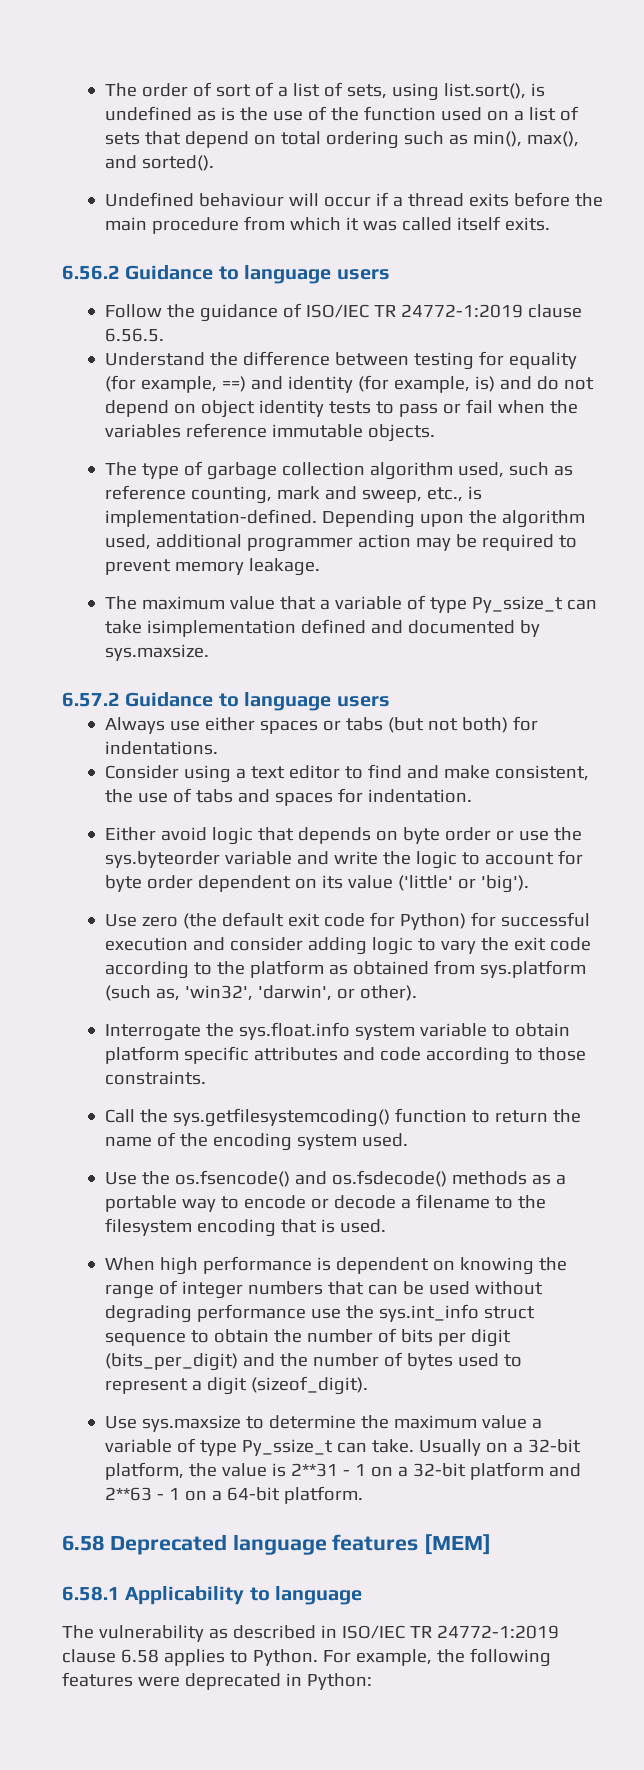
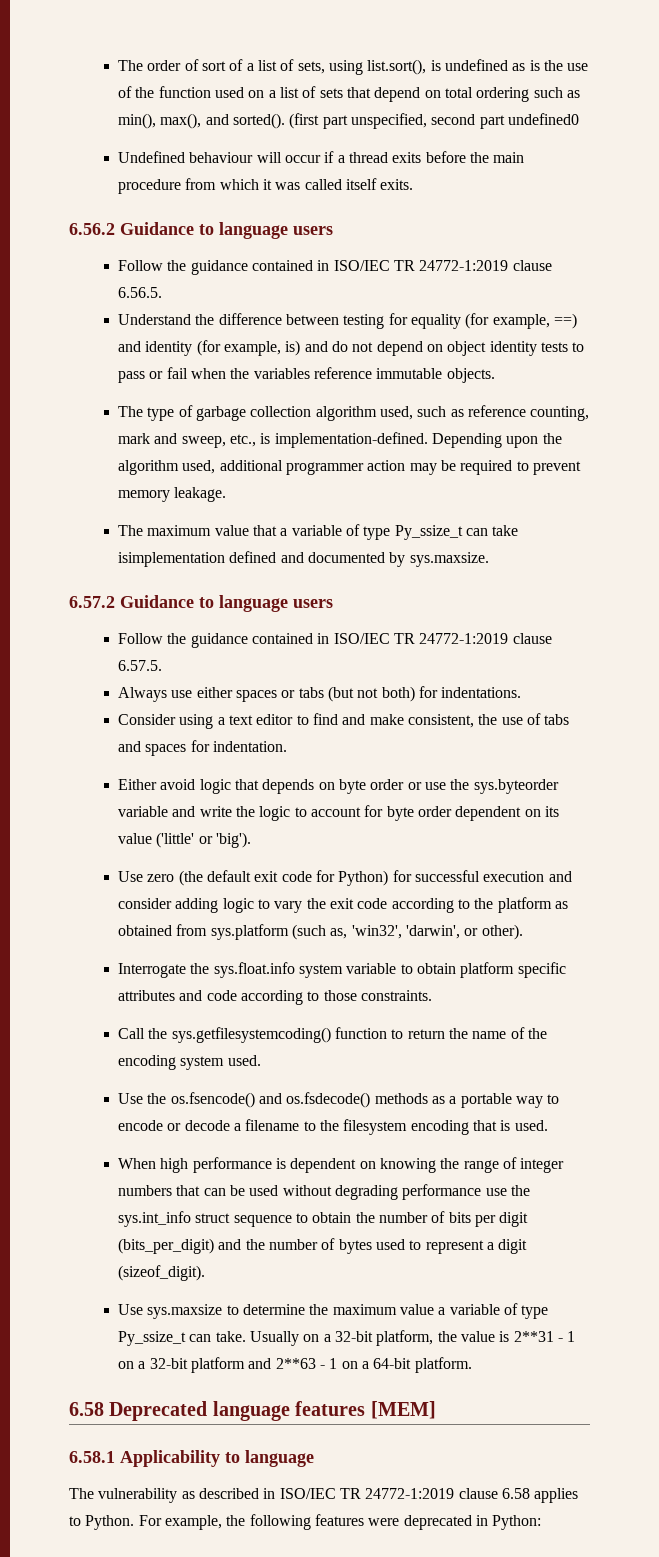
+ (first part unspecified, second part undefined0
- Follow the guidance of ISO/IEC TR 24772-1:2019 clause 6.56.5.
+ Follow the guidance contained in ISO/IEC TR 24772-1:2019 clause 6.56.5.
+ Follow the guidance contained in ISO/IEC TR 24772-1:2019 clause 6.57.5.

